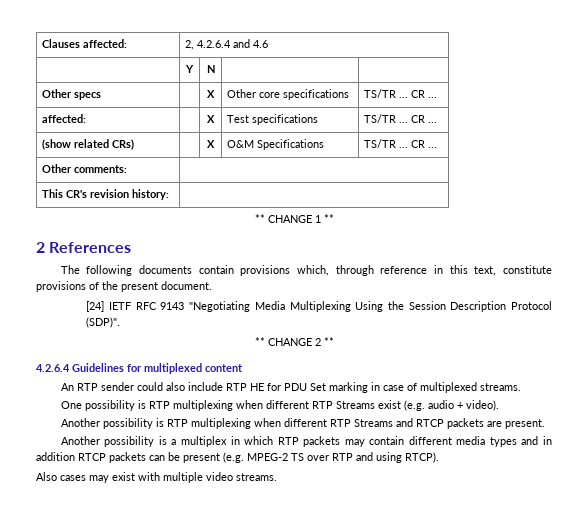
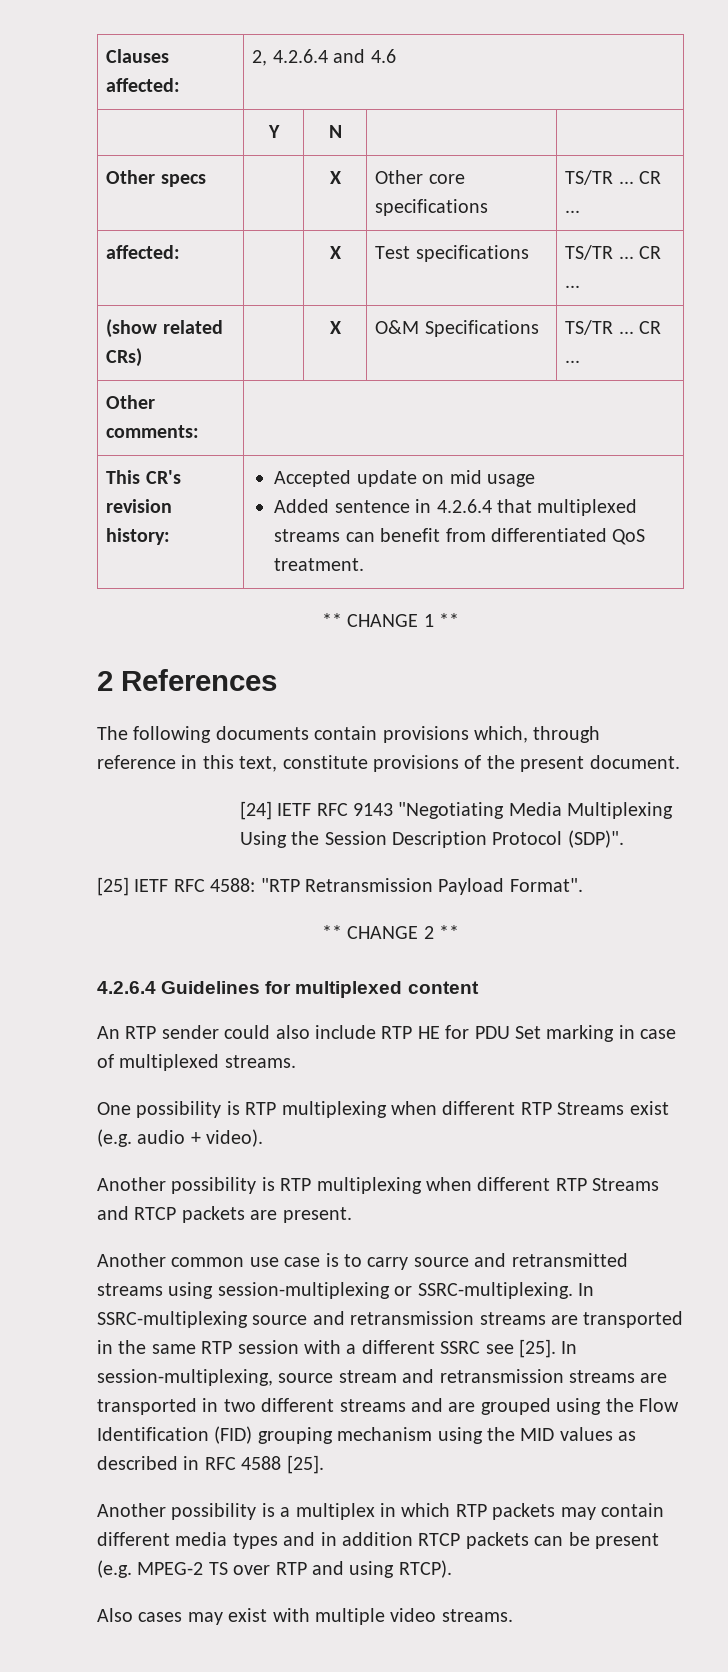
- This CR's revision history: |
+ This CR's revision history: | Accepted update on mid usage
+ Added sentence in 4.2.6.4 that multiplexed streams can benefit from differentiated QoS treatment.
+ [25] IETF RFC 4588: "RTP Retransmission Payload Format".
+ Another common use case is to carry source and retransmitted streams using session-multiplexing or SSRC-multiplexing. In SSRC-multiplexing source and retransmission streams are transported in the same RTP session with a different SSRC see [25]. In session-multiplexing, source stream and retransmission streams are transported in two different streams and are grouped using the Flow Identification (FID) grouping mechanism using the MID values as described in RFC 4588 [25].

